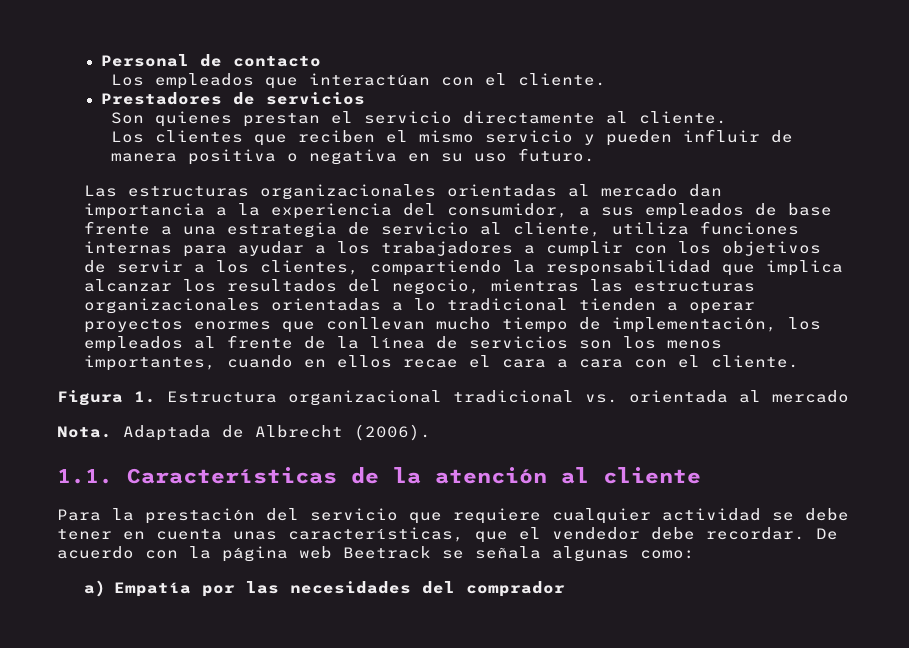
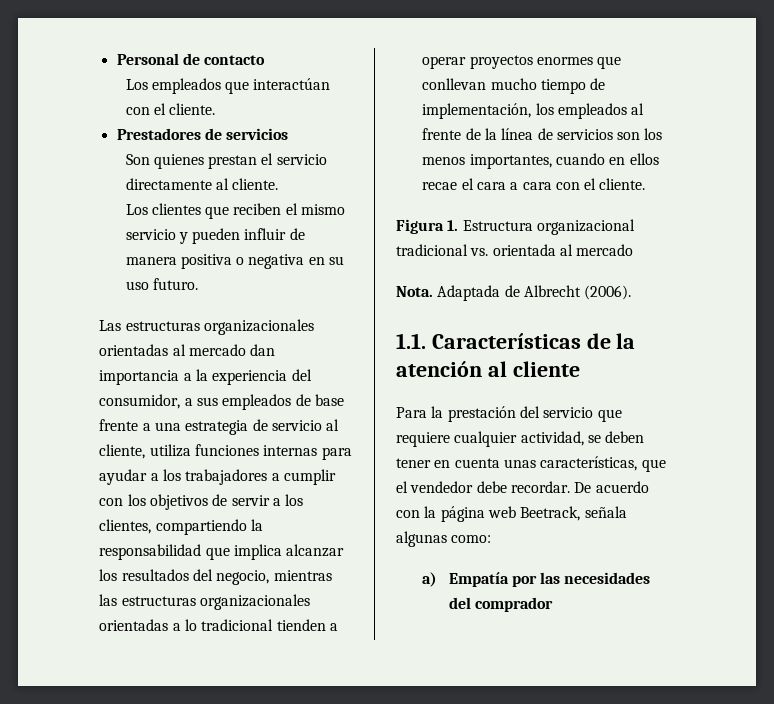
- Para la prestación del servicio que requiere cualquier actividad se debe tener en cuenta unas características, que el vendedor debe recordar.
+ Para la prestación del servicio que requiere cualquier actividad, se deben tener en cuenta unas características, que el vendedor debe recordar.
- De acuerdo con la página web Beetrack se señala algunas como:
+ De acuerdo con la página web Beetrack, señala algunas como:

